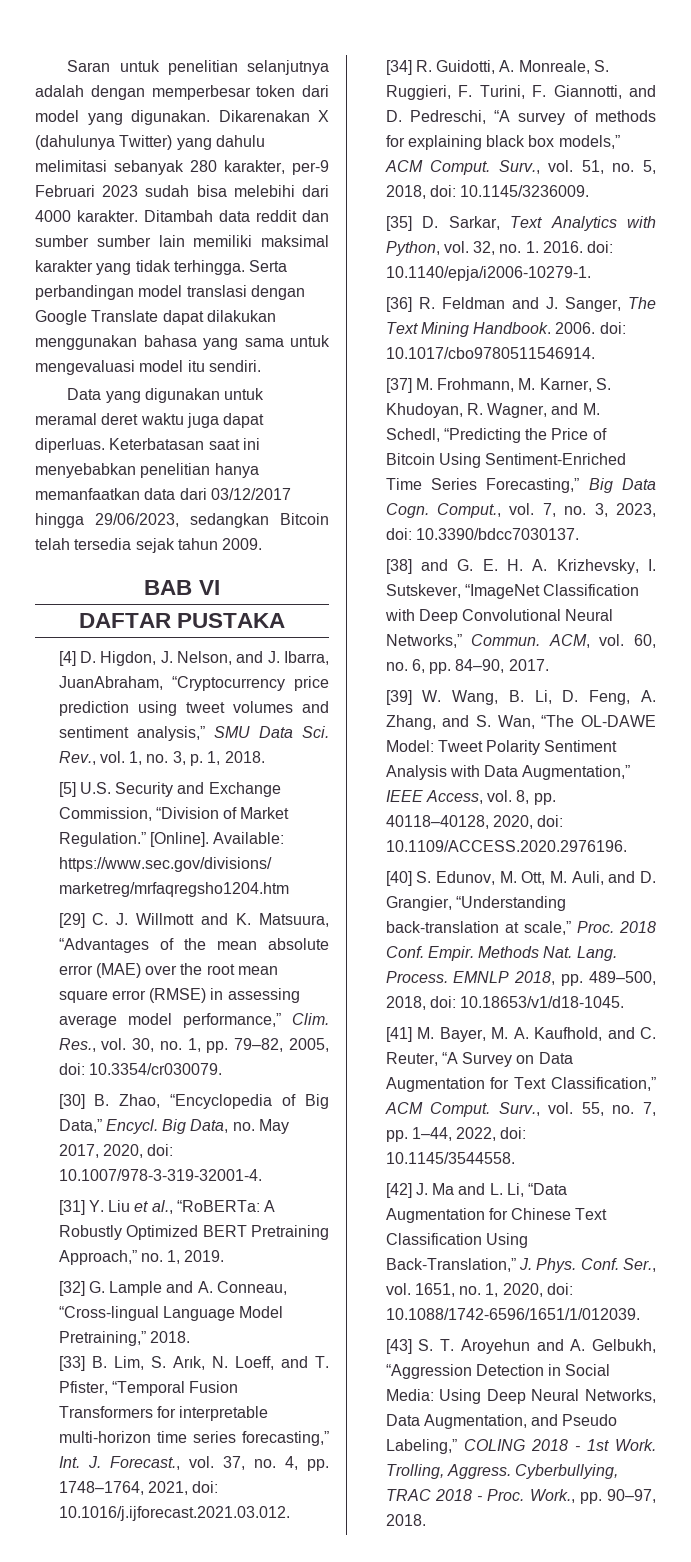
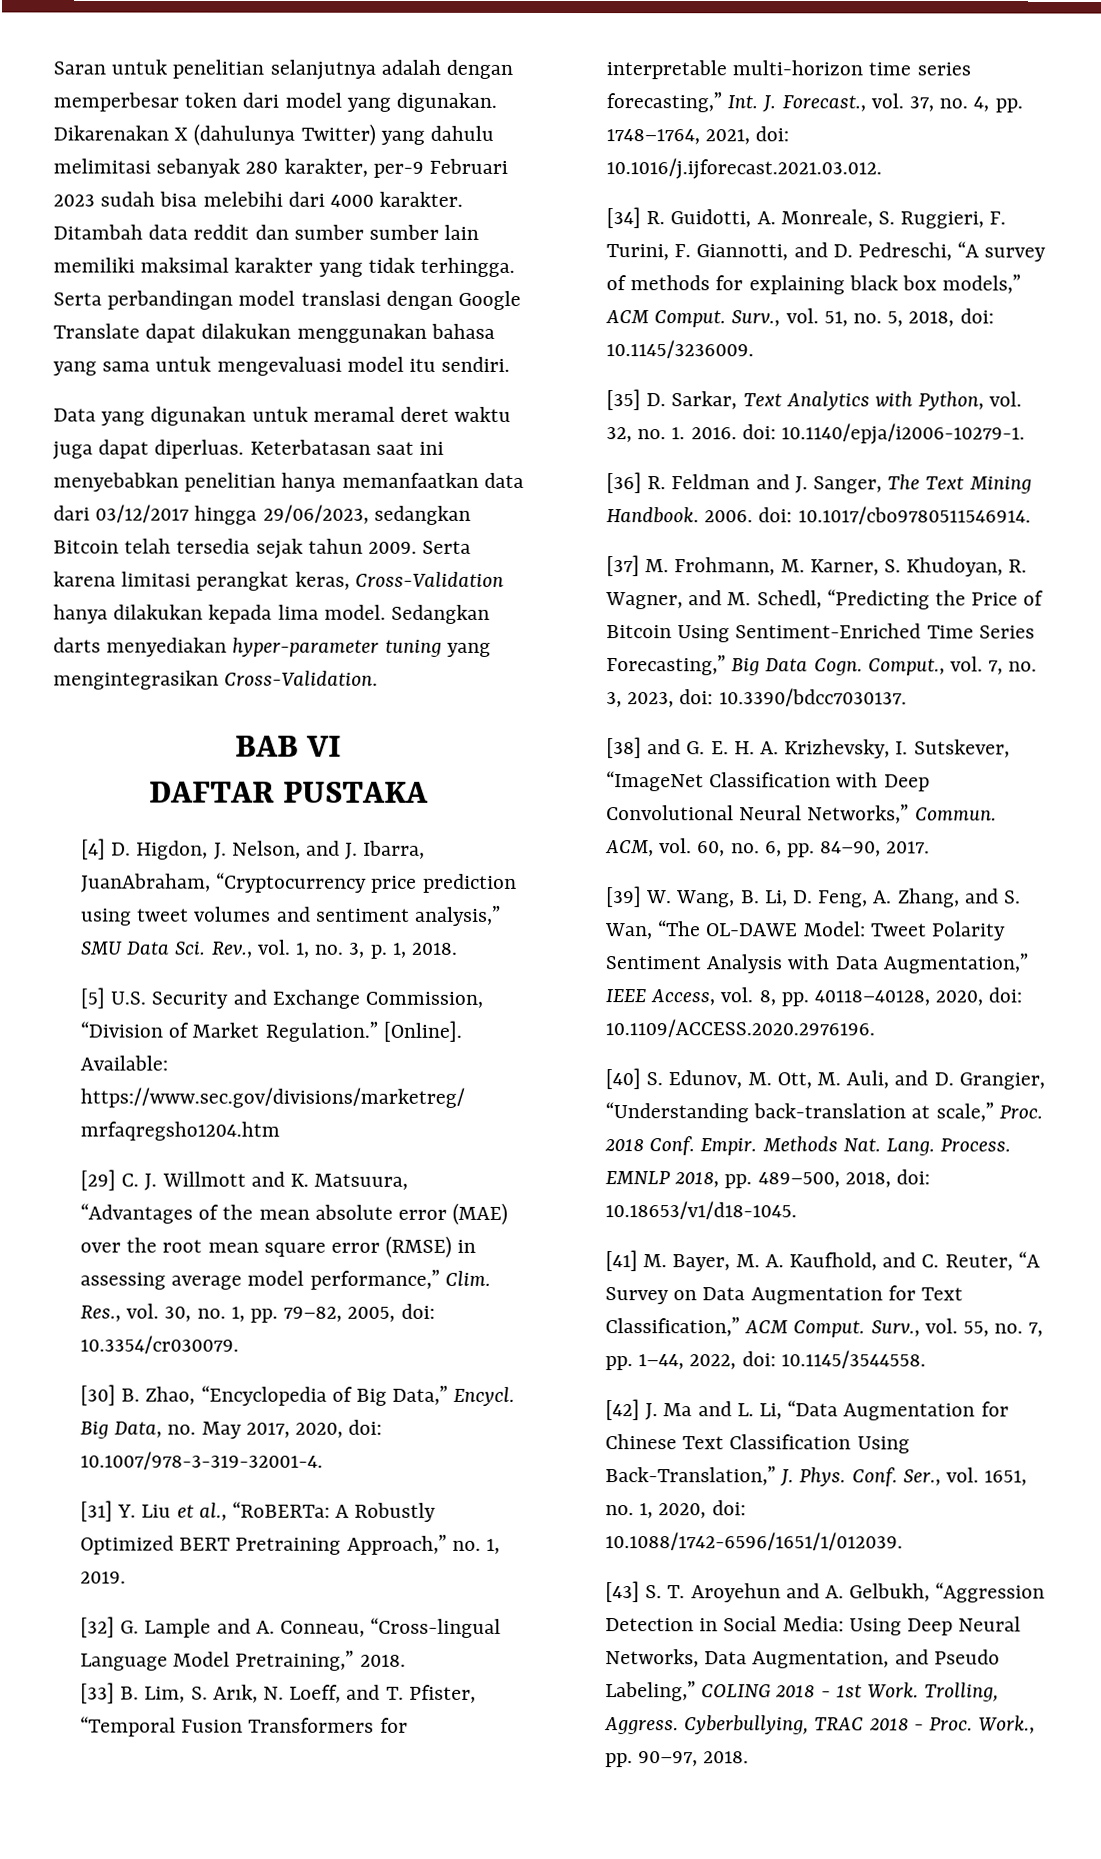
+ Serta karena limitasi perangkat keras, Cross-Validation hanya dilakukan kepada lima model. Sedangkan darts menyediakan hyper-parameter tuning yang mengintegrasikan Cross-Validation.

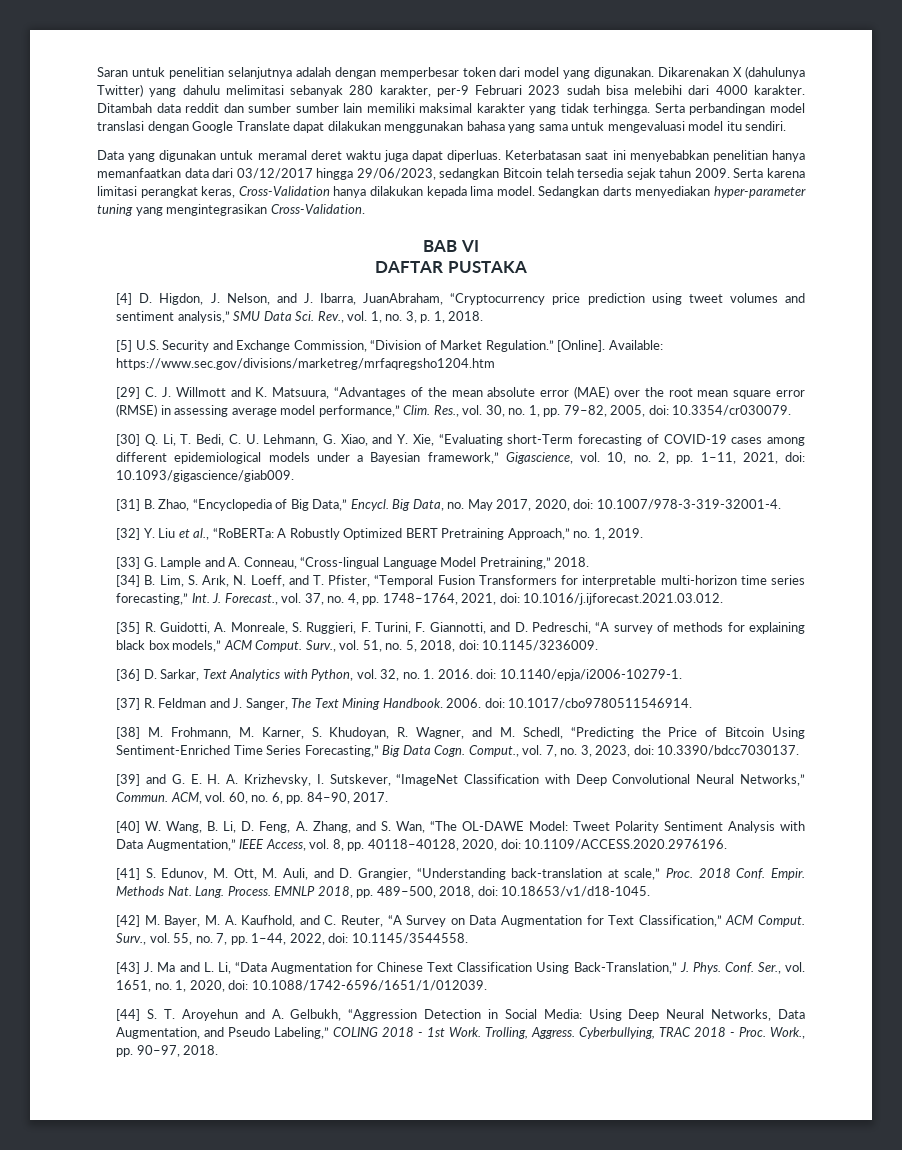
- [30] B. Zhao, “Encyclopedia of Big Data,” Encycl.
+ [30] Q. Li, T. Bedi, C. U. Lehmann, G. Xiao, and Y. Xie, “Evaluating short-Term forecasting of COVID-19 cases among different epidemiological models under a Bayesian framework,” Gigascience, vol. 10, no. 2, pp. 1–11, 2021, doi: 10.1093/gigascience/giab009.
+ [31] B. Zhao, “Encyclopedia of Big Data,” Encycl.
- [31] Y. Liu et al., “RoBERTa: A Robustly Optimized BERT Pretraining Approach,” no. 1, 2019.
+ [32] Y. Liu et al., “RoBERTa: A Robustly Optimized BERT Pretraining Approach,” no. 1, 2019.
- [32] G. Lample and A. Conneau, “Cross-lingual Language Model Pretraining,” 2018.
+ [33] G. Lample and A. Conneau, “Cross-lingual Language Model Pretraining,” 2018.
- [33] B. Lim, S. Arık, N. Loeff, and T. Pfister, “Temporal Fusion Transformers for interpretable multi-horizon time series forecasting,” Int. J. Forecast., vol. 37, no. 4, pp. 1748–1764, 2021, doi: 10.1016/j.ijforecast.2021.03.012.
+ [34] B. Lim, S. Arık, N. Loeff, and T. Pfister, “Temporal Fusion Transformers for interpretable multi-horizon time series forecasting,” Int. J. Forecast., vol. 37, no. 4, pp. 1748–1764, 2021, doi: 10.1016/j.ijforecast.2021.03.012.
- [34] R. Guidotti, A. Monreale, S. Ruggieri, F. Turini, F. Giannotti, and D. Pedreschi, “A survey of methods for explaining black box models,” ACM Comput.
+ [35] R. Guidotti, A. Monreale, S. Ruggieri, F. Turini, F. Giannotti, and D. Pedreschi, “A survey of methods for explaining black box models,” ACM Comput.
- [35] D. Sarkar, Text Analytics with Python, vol. 32, no. 1. 2016. doi: 10.1140/epja/i2006-10279-1.
+ [36] D. Sarkar, Text Analytics with Python, vol. 32, no. 1. 2016. doi: 10.1140/epja/i2006-10279-1.
- [36] R. Feldman and J. Sanger, The Text Mining Handbook.
+ [37] R. Feldman and J. Sanger, The Text Mining Handbook.
- [37] M. Frohmann, M. Karner, S. Khudoyan, R. Wagner, and M. Schedl, “Predicting the Price of Bitcoin Using Sentiment-Enriched Time Series Forecasting,” Big Data Cogn.
+ [38] M. Frohmann, M. Karner, S. Khudoyan, R. Wagner, and M. Schedl, “Predicting the Price of Bitcoin Using Sentiment-Enriched Time Series Forecasting,” Big Data Cogn.
- [38] and G. E. H. A. Krizhevsky, I. Sutskever, “ImageNet Classification with Deep Convolutional Neural Networks,” Commun.
+ [39] and G. E. H. A. Krizhevsky, I. Sutskever, “ImageNet Classification with Deep Convolutional Neural Networks,” Commun.
- [39] W. Wang, B. Li, D. Feng, A. Zhang, and S. Wan, “The OL-DAWE Model: Tweet Polarity Sentiment Analysis with Data Augmentation,” IEEE Access, vol. 8, pp. 40118–40128, 2020, doi: 10.1109/ACCESS.2020.2976196.
+ [40] W. Wang, B. Li, D. Feng, A. Zhang, and S. Wan, “The OL-DAWE Model: Tweet Polarity Sentiment Analysis with Data Augmentation,” IEEE Access, vol. 8, pp. 40118–40128, 2020, doi: 10.1109/ACCESS.2020.2976196.
- [40] S. Edunov, M. Ott, M. Auli, and D. Grangier, “Understanding back-translation at scale,” Proc.
+ [41] S. Edunov, M. Ott, M. Auli, and D. Grangier, “Understanding back-translation at scale,” Proc.
- [41] M. Bayer, M. A. Kaufhold, and C. Reuter, “A Survey on Data Augmentation for Text Classification,” ACM Comput.
+ [42] M. Bayer, M. A. Kaufhold, and C. Reuter, “A Survey on Data Augmentation for Text Classification,” ACM Comput.
- [42] J. Ma and L. Li, “Data Augmentation for Chinese Text Classification Using Back-Translation,” J. Phys.
+ [43] J. Ma and L. Li, “Data Augmentation for Chinese Text Classification Using Back-Translation,” J. Phys.
- [43] S. T. Aroyehun and A. Gelbukh, “Aggression Detection in Social Media: Using Deep Neural Networks, Data Augmentation, and Pseudo Labeling,” COLING 2018 - 1st Work.
+ [44] S. T. Aroyehun and A. Gelbukh, “Aggression Detection in Social Media: Using Deep Neural Networks, Data Augmentation, and Pseudo Labeling,” COLING 2018 - 1st Work.

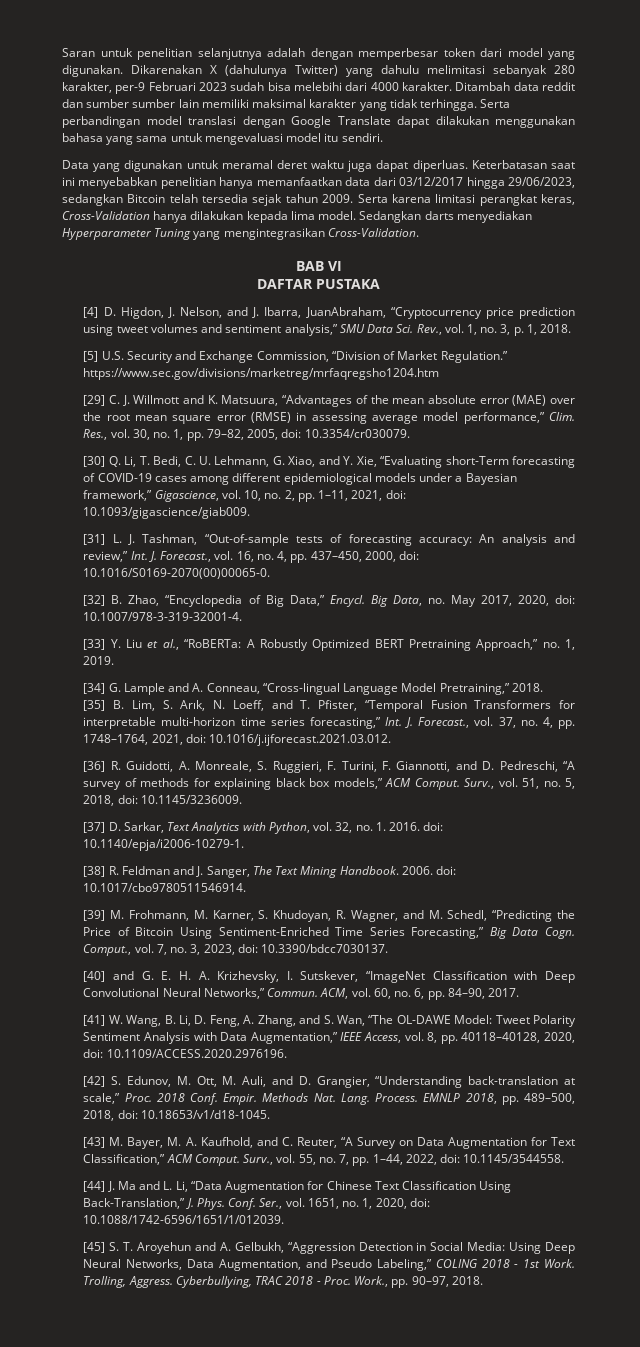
- Sedangkan darts menyediakan hyper-parameter tuning yang mengintegrasikan Cross-Validation.
+ Sedangkan darts menyediakan Hyperparameter Tuning yang mengintegrasikan Cross-Validation.
- [5] U.S. Security and Exchange Commission, “Division of Market Regulation.” [Online]. Available: https://www.sec.gov/divisions/marketreg/mrfaqregsho1204.htm
+ [5] U.S. Security and Exchange Commission, “Division of Market Regulation.” https://www.sec.gov/divisions/marketreg/mrfaqregsho1204.htm
- [31] B. Zhao, “Encyclopedia of Big Data,” Encycl.
+ [31] L. J. Tashman, “Out-of-sample tests of forecasting accuracy: An analysis and review,” Int. J. Forecast., vol. 16, no. 4, pp. 437–450, 2000, doi: 10.1016/S0169-2070(00)00065-0.
+ [32] B. Zhao, “Encyclopedia of Big Data,” Encycl.
- [32] Y. Liu et al., “RoBERTa: A Robustly Optimized BERT Pretraining Approach,” no. 1, 2019.
+ [33] Y. Liu et al., “RoBERTa: A Robustly Optimized BERT Pretraining Approach,” no. 1, 2019.
- [33] G. Lample and A. Conneau, “Cross-lingual Language Model Pretraining,” 2018.
+ [34] G. Lample and A. Conneau, “Cross-lingual Language Model Pretraining,” 2018.
- [34] B. Lim, S. Arık, N. Loeff, and T. Pfister, “Temporal Fusion Transformers for interpretable multi-horizon time series forecasting,” Int. J. Forecast., vol. 37, no. 4, pp. 1748–1764, 2021, doi: 10.1016/j.ijforecast.2021.03.012.
+ [35] B. Lim, S. Arık, N. Loeff, and T. Pfister, “Temporal Fusion Transformers for interpretable multi-horizon time series forecasting,” Int. J. Forecast., vol. 37, no. 4, pp. 1748–1764, 2021, doi: 10.1016/j.ijforecast.2021.03.012.
- [35] R. Guidotti, A. Monreale, S. Ruggieri, F. Turini, F. Giannotti, and D. Pedreschi, “A survey of methods for explaining black box models,” ACM Comput.
+ [36] R. Guidotti, A. Monreale, S. Ruggieri, F. Turini, F. Giannotti, and D. Pedreschi, “A survey of methods for explaining black box models,” ACM Comput.
- [36] D. Sarkar, Text Analytics with Python, vol. 32, no. 1. 2016. doi: 10.1140/epja/i2006-10279-1.
+ [37] D. Sarkar, Text Analytics with Python, vol. 32, no. 1. 2016. doi: 10.1140/epja/i2006-10279-1.
- [37] R. Feldman and J. Sanger, The Text Mining Handbook.
+ [38] R. Feldman and J. Sanger, The Text Mining Handbook.
- [38] M. Frohmann, M. Karner, S. Khudoyan, R. Wagner, and M. Schedl, “Predicting the Price of Bitcoin Using Sentiment-Enriched Time Series Forecasting,” Big Data Cogn.
+ [39] M. Frohmann, M. Karner, S. Khudoyan, R. Wagner, and M. Schedl, “Predicting the Price of Bitcoin Using Sentiment-Enriched Time Series Forecasting,” Big Data Cogn.
- [39] and G. E. H. A. Krizhevsky, I. Sutskever, “ImageNet Classification with Deep Convolutional Neural Networks,” Commun.
+ [40] and G. E. H. A. Krizhevsky, I. Sutskever, “ImageNet Classification with Deep Convolutional Neural Networks,” Commun.
- [40] W. Wang, B. Li, D. Feng, A. Zhang, and S. Wan, “The OL-DAWE Model: Tweet Polarity Sentiment Analysis with Data Augmentation,” IEEE Access, vol. 8, pp. 40118–40128, 2020, doi: 10.1109/ACCESS.2020.2976196.
+ [41] W. Wang, B. Li, D. Feng, A. Zhang, and S. Wan, “The OL-DAWE Model: Tweet Polarity Sentiment Analysis with Data Augmentation,” IEEE Access, vol. 8, pp. 40118–40128, 2020, doi: 10.1109/ACCESS.2020.2976196.
- [41] S. Edunov, M. Ott, M. Auli, and D. Grangier, “Understanding back-translation at scale,” Proc.
+ [42] S. Edunov, M. Ott, M. Auli, and D. Grangier, “Understanding back-translation at scale,” Proc.
- [42] M. Bayer, M. A. Kaufhold, and C. Reuter, “A Survey on Data Augmentation for Text Classification,” ACM Comput.
+ [43] M. Bayer, M. A. Kaufhold, and C. Reuter, “A Survey on Data Augmentation for Text Classification,” ACM Comput.
- [43] J. Ma and L. Li, “Data Augmentation for Chinese Text Classification Using Back-Translation,” J. Phys.
+ [44] J. Ma and L. Li, “Data Augmentation for Chinese Text Classification Using Back-Translation,” J. Phys.
- [44] S. T. Aroyehun and A. Gelbukh, “Aggression Detection in Social Media: Using Deep Neural Networks, Data Augmentation, and Pseudo Labeling,” COLING 2018 - 1st Work.
+ [45] S. T. Aroyehun and A. Gelbukh, “Aggression Detection in Social Media: Using Deep Neural Networks, Data Augmentation, and Pseudo Labeling,” COLING 2018 - 1st Work.

